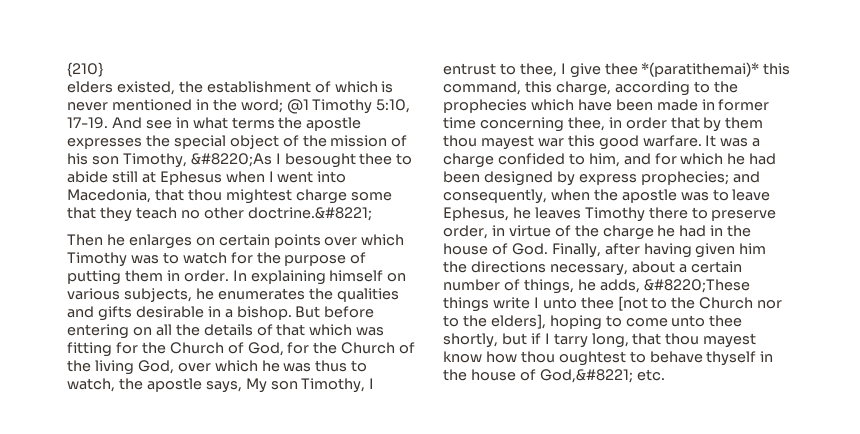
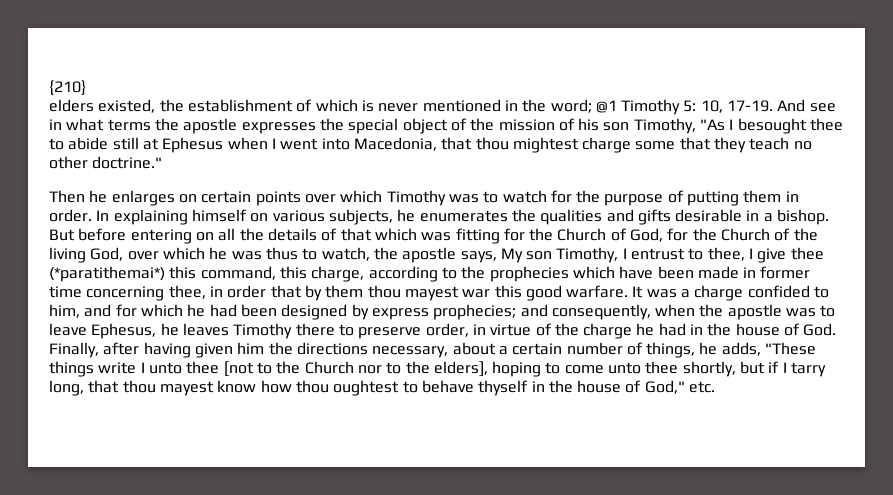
- elders existed, the establishment of which is never mentioned in the word; @1 Timothy 5:10, 17-19.
+ elders existed, the establishment of which is never mentioned in the word; @1 Timothy 5: 10, 17-19.
- And see in what terms the apostle expresses the special object of the mission of his son Timothy, &#8220;As I besought thee to abide still at Ephesus when I went into Macedonia, that thou mightest charge some that they teach no other doctrine.&#8221;
+ And see in what terms the apostle expresses the special object of the mission of his son Timothy, "As I besought thee to abide still at Ephesus when I went into Macedonia, that thou mightest charge some that they teach no other doctrine."
- But before entering on all the details of that which was fitting for the Church of God, for the Church of the living God, over which he was thus to watch, the apostle says, My son Timothy, I entrust to thee, I give thee *(paratithemai)* this command, this charge, according to the prophecies which have been made in former time concerning thee, in order that by them thou mayest war this good warfare.
+ But before entering on all the details of that which was fitting for the Church of God, for the Church of the living God, over which he was thus to watch, the apostle says, My son Timothy, I entrust to thee, I give thee (*paratithemai*) this command, this charge, according to the prophecies which have been made in former time concerning thee, in order that by them thou mayest war this good warfare.
- and consequently, when the apostle was to leave Ephesus, he leaves Timothy there to preserve order, in virtue of the charge he had in the house of God. Finally, after having given him the directions necessary, about a certain number of things, he adds, &#8220;These things write I unto thee [not to the Church nor to the elders], hoping to come unto thee shortly, but if I tarry long, that thou mayest know how thou oughtest to behave thyself in the house of God,&#8221; etc.
+ and consequently, when the apostle was to leave Ephesus, he leaves Timothy there to preserve order, in virtue of the charge he had in the house of God. Finally, after having given him the directions necessary, about a certain number of things, he adds, "These things write I unto thee [not to the Church nor to the elders], hoping to come unto thee shortly, but if I tarry long, that thou mayest know how thou oughtest to behave thyself in the house of God," etc.

